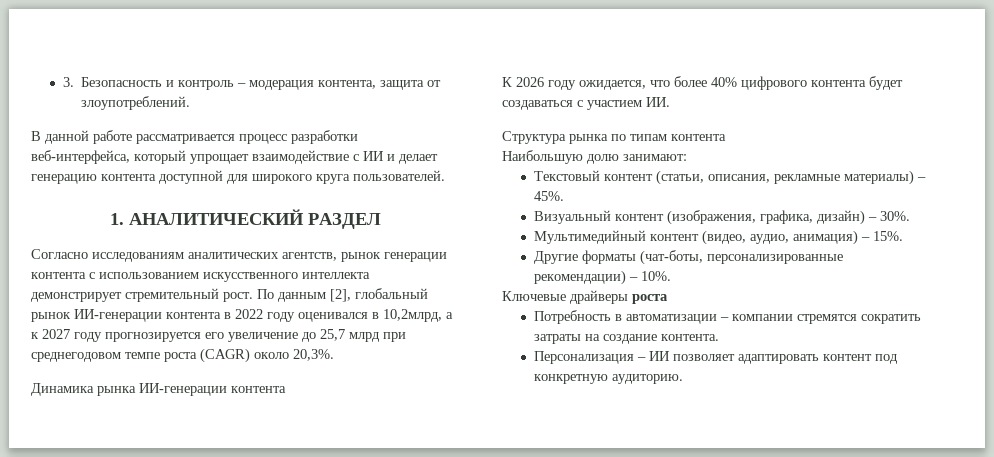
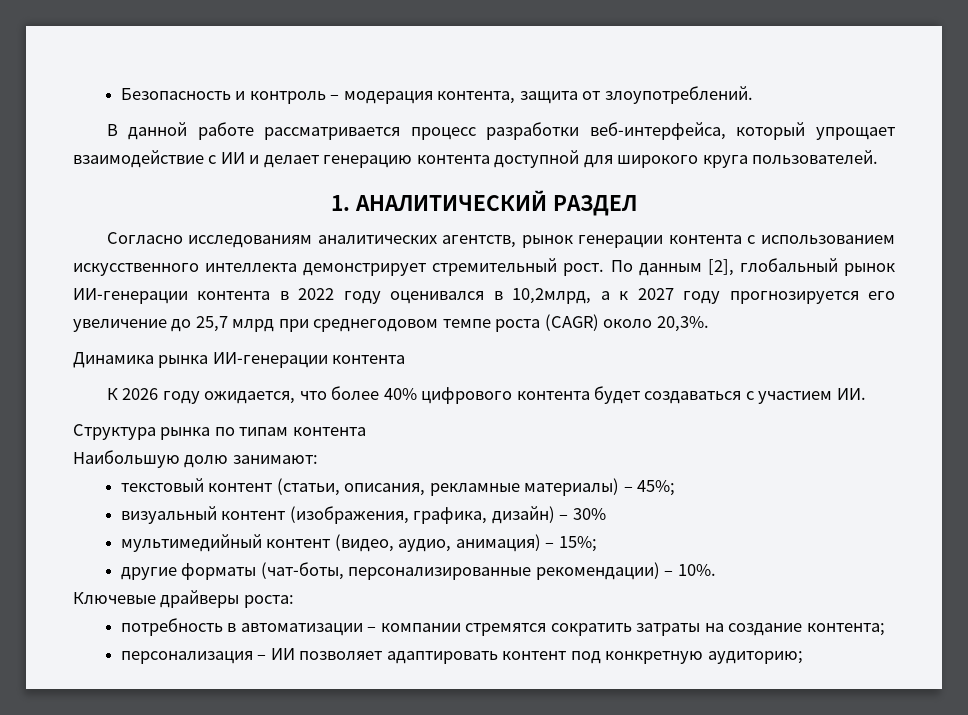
- 3. Безопасность и контроль – модерация контента, защита от злоупотреблений.
+ Безопасность и контроль – модерация контента, защита от злоупотреблений.
- Текстовый контент (статьи, описания, рекламные материалы) – 45%.
- Визуальный контент (изображения, графика, дизайн) – 30%.
- Мультимедийный контент (видео, аудио, анимация) – 15%.
- Другие форматы (чат-боты, персонализированные рекомендации) – 10%.
+ текстовый контент (статьи, описания, рекламные материалы) – 45%;
+ визуальный контент (изображения, графика, дизайн) – 30%
+ мультимедийный контент (видео, аудио, анимация) – 15%;
+ другие форматы (чат-боты, персонализированные рекомендации) – 10%.
- Ключевые драйверы роста
- Потребность в автоматизации – компании стремятся сократить затраты на создание контента.
- Персонализация – ИИ позволяет адаптировать контент под конкретную аудиторию.
+ Ключевые драйверы роста:
+ потребность в автоматизации – компании стремятся сократить затраты на создание контента;
+ персонализация – ИИ позволяет адаптировать контент под конкретную аудиторию;

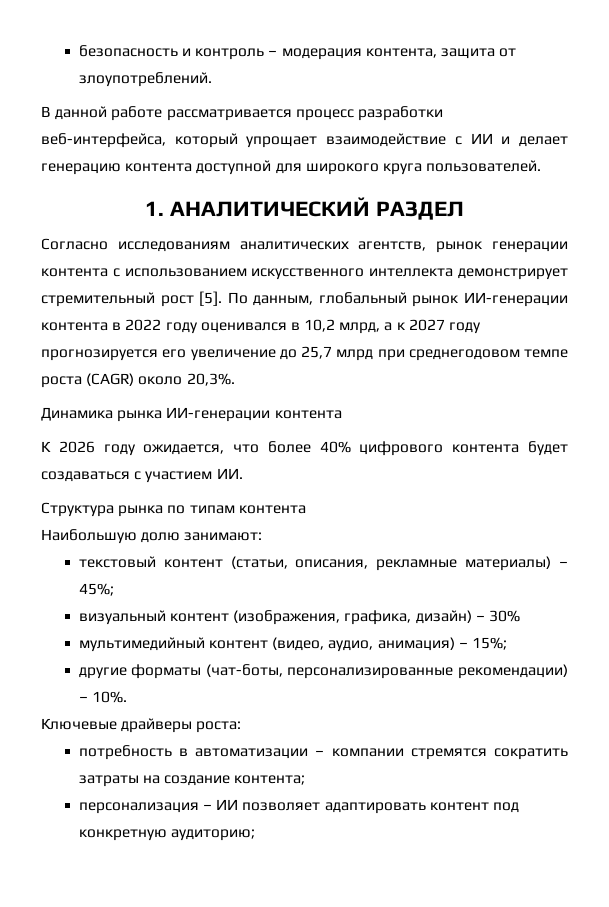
- Безопасность и контроль – модерация контента, защита от злоупотреблений.
+ безопасность и контроль – модерация контента, защита от злоупотреблений.
- Согласно исследованиям аналитических агентств, рынок генерации контента с использованием искусственного интеллекта демонстрирует стремительный рост. По данным [2], глобальный рынок ИИ-генерации контента в 2022 году оценивался в 10,2млрд, а к 2027 году прогнозируется его увеличение до 25,7 млрд при среднегодовом темпе роста (CAGR) около 20,3%.
+ Согласно исследованиям аналитических агентств, рынок генерации контента с использованием искусственного интеллекта демонстрирует стремительный рост [5]. По данным, глобальный рынок ИИ-генерации контента в 2022 году оценивался в 10,2 млрд, а к 2027 году прогнозируется его увеличение до 25,7 млрд при среднегодовом темпе роста (CAGR) около 20,3%.

